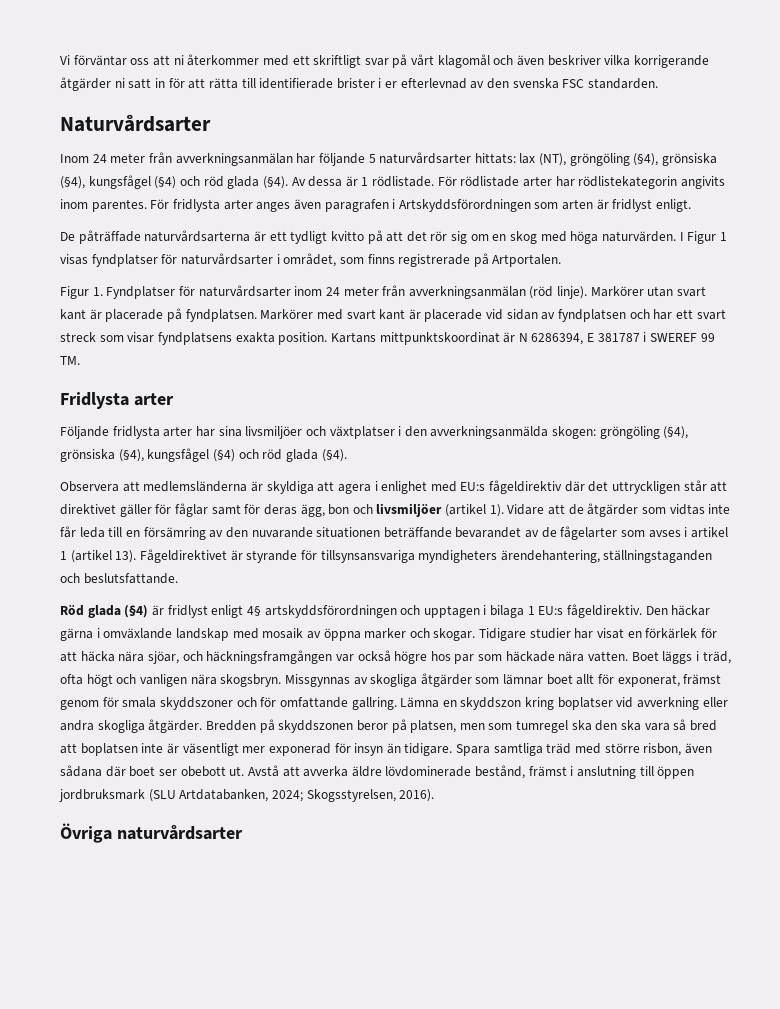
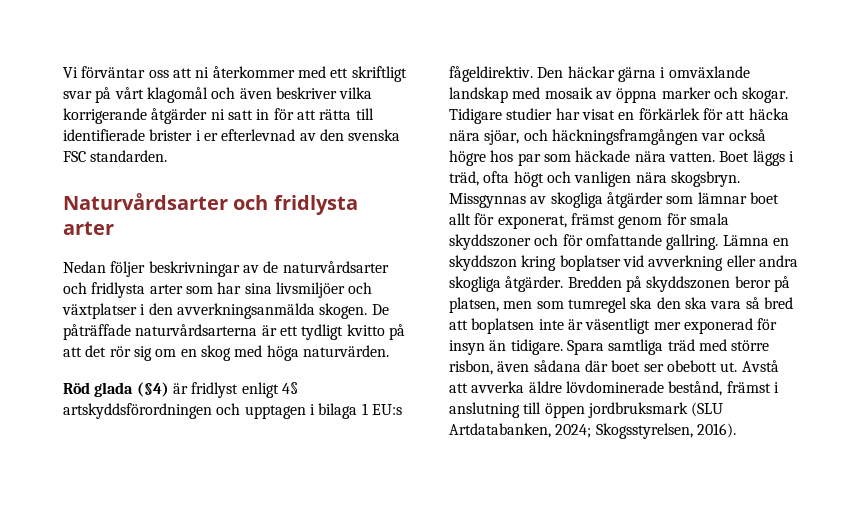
- Naturvårdsarter
- Inom 24 meter från avverkningsanmälan har följande 5 naturvårdsarter hittats: lax (NT), gröngöling (§4), grönsiska (§4), kungsfågel (§4) och röd glada (§4). Av dessa är 1 rödlistade. För rödlistade arter har rödlistekategorin angivits inom parentes. För fridlysta arter anges även paragrafen i Artskyddsförordningen som arten är fridlyst enligt.
- De påträffade naturvårdsarterna är ett tydligt kvitto på att det rör sig om en skog med höga naturvärden. I Figur 1 visas fyndplatser för naturvårdsarter i området, som finns registrerade på Artportalen.
- Figur 1. Fyndplatser för naturvårdsarter inom 24 meter från avverkningsanmälan (röd linje). Markörer utan svart kant är placerade på fyndplatsen. Markörer med svart kant är placerade vid sidan av fyndplatsen och har ett svart streck som visar fyndplatsens exakta position. Kartans mittpunktskoordinat är N 6286394, E 381787 i SWEREF 99 TM.
- Fridlysta arter
- Följande fridlysta arter har sina livsmiljöer och växtplatser i den avverkningsanmälda skogen: gröngöling (§4), grönsiska (§4), kungsfågel (§4) och röd glada (§4).
- Observera att medlemsländerna är skyldiga att agera i enlighet med EU:s fågeldirektiv där det uttryckligen står att direktivet gäller för fåglar samt för deras ägg, bon och livsmiljöer (artikel 1). Vidare att de åtgärder som vidtas inte får leda till en försämring av den nuvarande situationen beträffande bevarandet av de fågelarter som avses i artikel 1 (artikel 13). Fågeldirektivet är styrande för tillsynsansvariga myndigheters ärendehantering, ställningstaganden och beslutsfattande.
+ Naturvårdsarter och fridlysta arter
+ Nedan följer beskrivningar av de naturvårdsarter och fridlysta arter som har sina livsmiljöer och växtplatser i den avverkningsanmälda skogen. De påträffade naturvårdsarterna är ett tydligt kvitto på att det rör sig om en skog med höga naturvärden.
- Övriga naturvårdsarter

